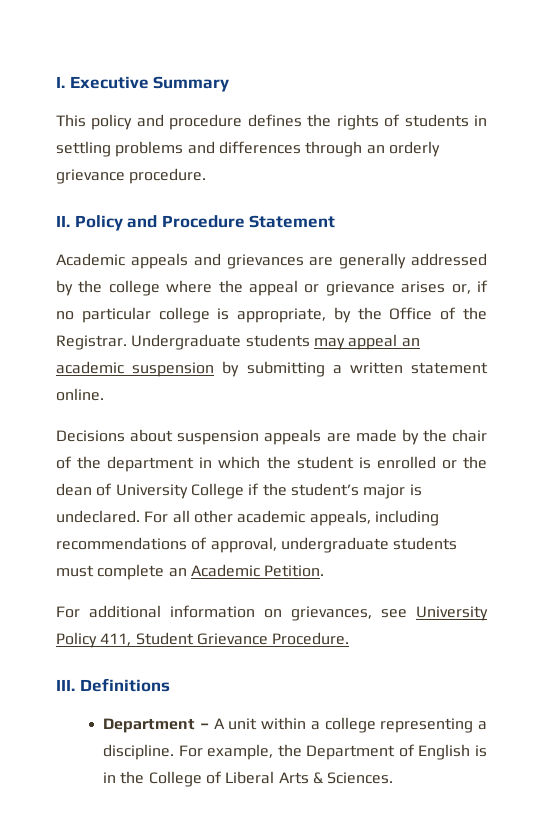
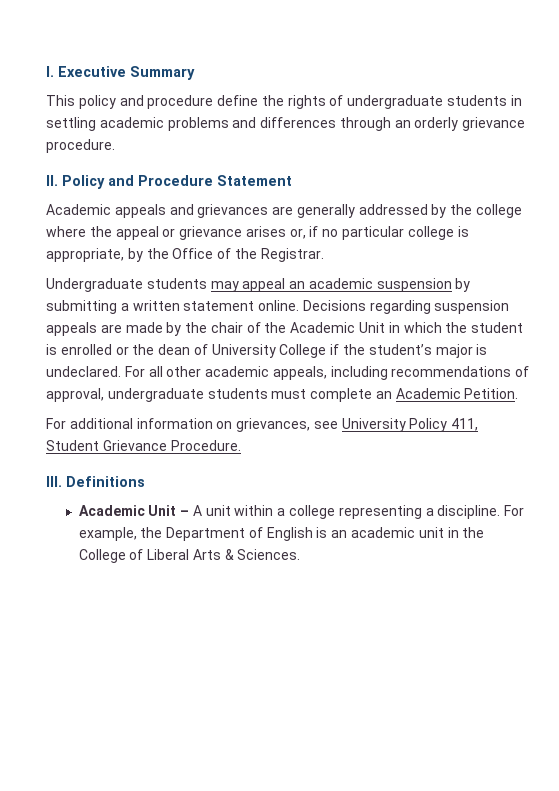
- This policy and procedure defines the rights of students in settling problems and differences through an orderly grievance procedure.
+ This policy and procedure define the rights of undergraduate students in settling academic problems and differences through an orderly grievance procedure.
- Academic appeals and grievances are generally addressed by the college where the appeal or grievance arises or, if no particular college is appropriate, by the Office of the Registrar. Undergraduate students may appeal an academic suspension by submitting a written statement online.
- Decisions about suspension appeals are made by the chair of the department in which the student is enrolled or the dean of University College if the student’s major is undeclared.
+ Academic appeals and grievances are generally addressed by the college where the appeal or grievance arises or, if no particular college is appropriate, by the Office of the Registrar.
+ Undergraduate students may appeal an academic suspension by submitting a written statement online. Decisions regarding suspension appeals are made by the chair of the Academic Unit in which the student is enrolled or the dean of University College if the student’s major is undeclared.
- Department – A unit within a college representing a discipline.
+ Academic Unit – A unit within a college representing a discipline.
- For example, the Department of English is in the College of Liberal Arts & Sciences.
+ For example, the Department of English is an academic unit in the College of Liberal Arts & Sciences.

